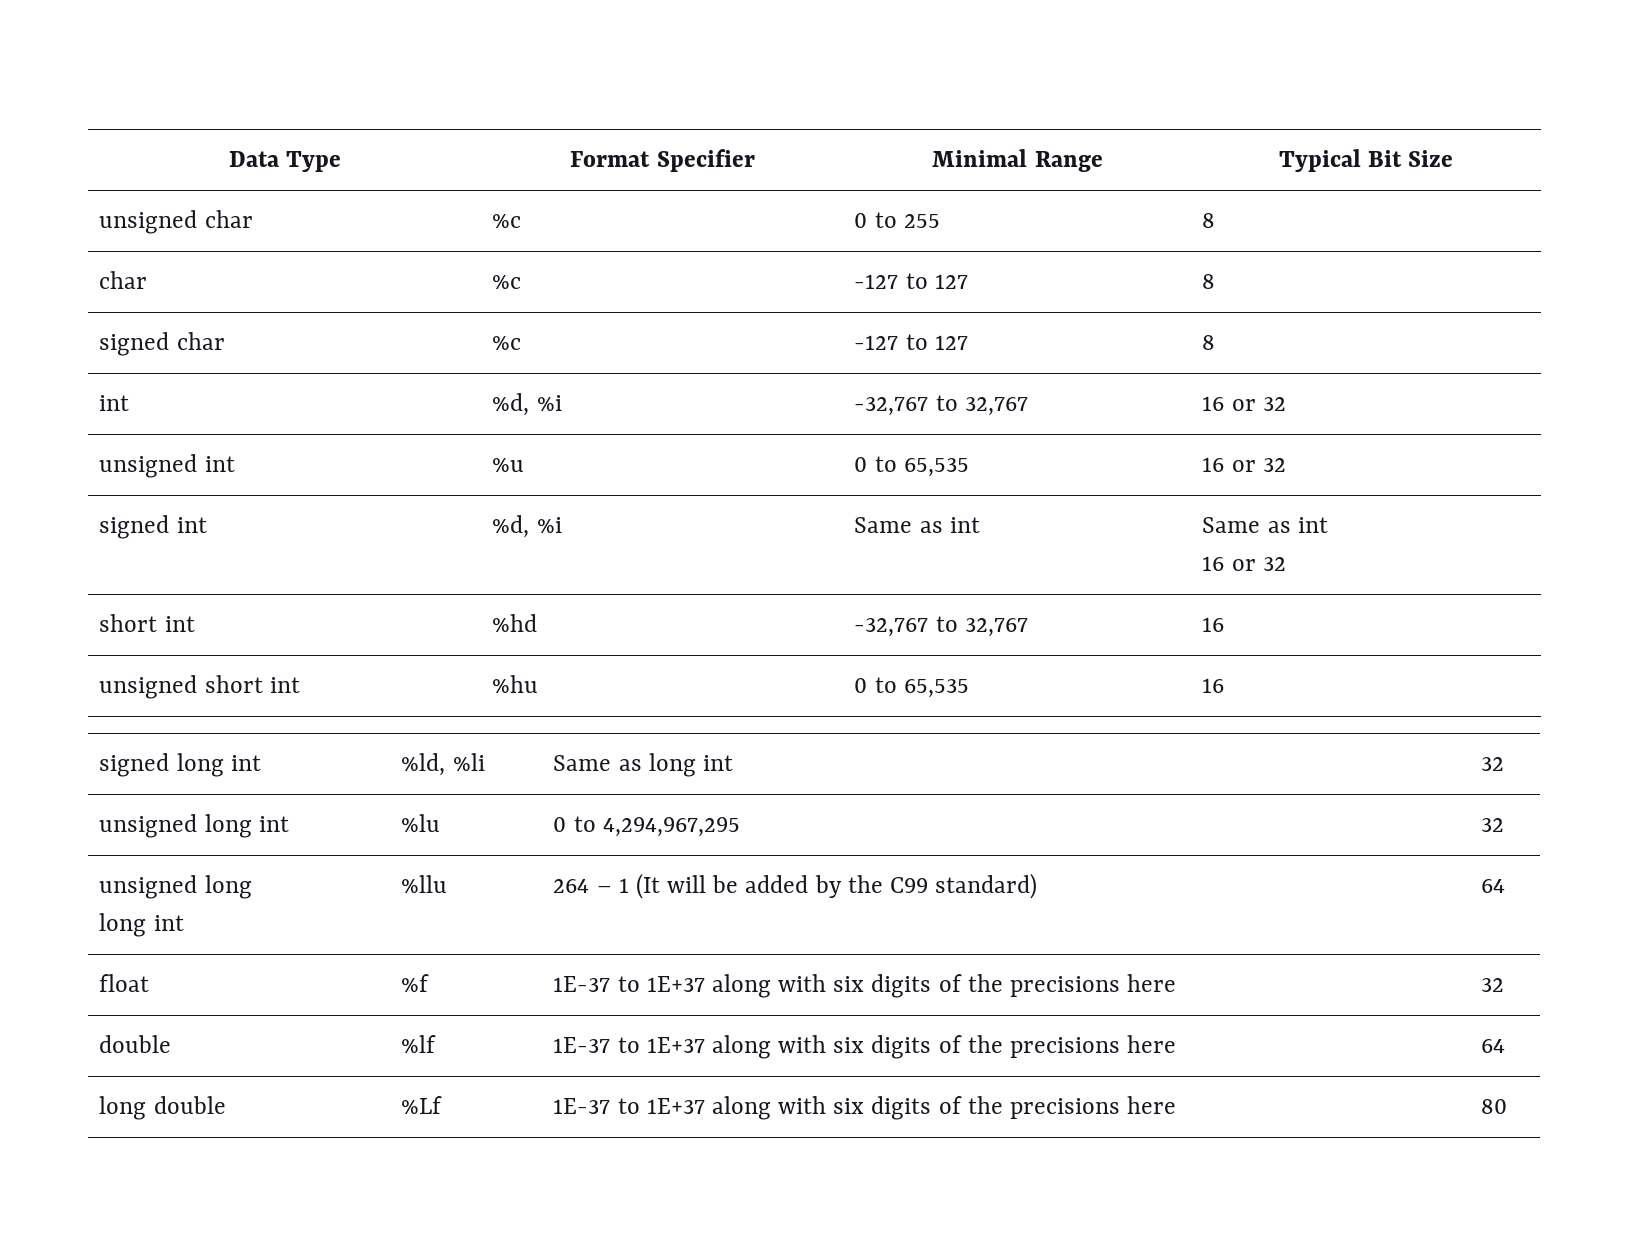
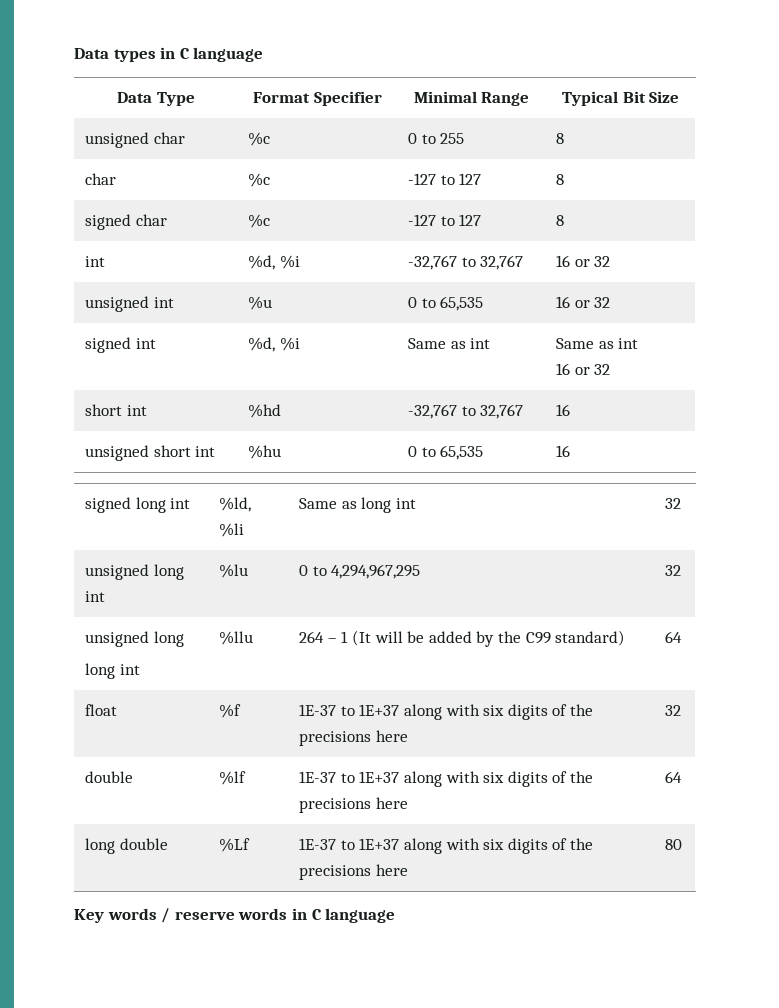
+ Data types in C language
+ Key words / reserve words in C language

